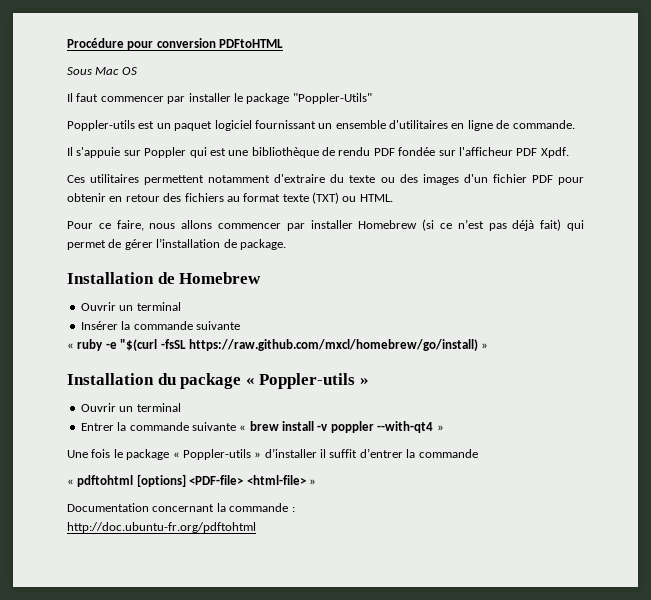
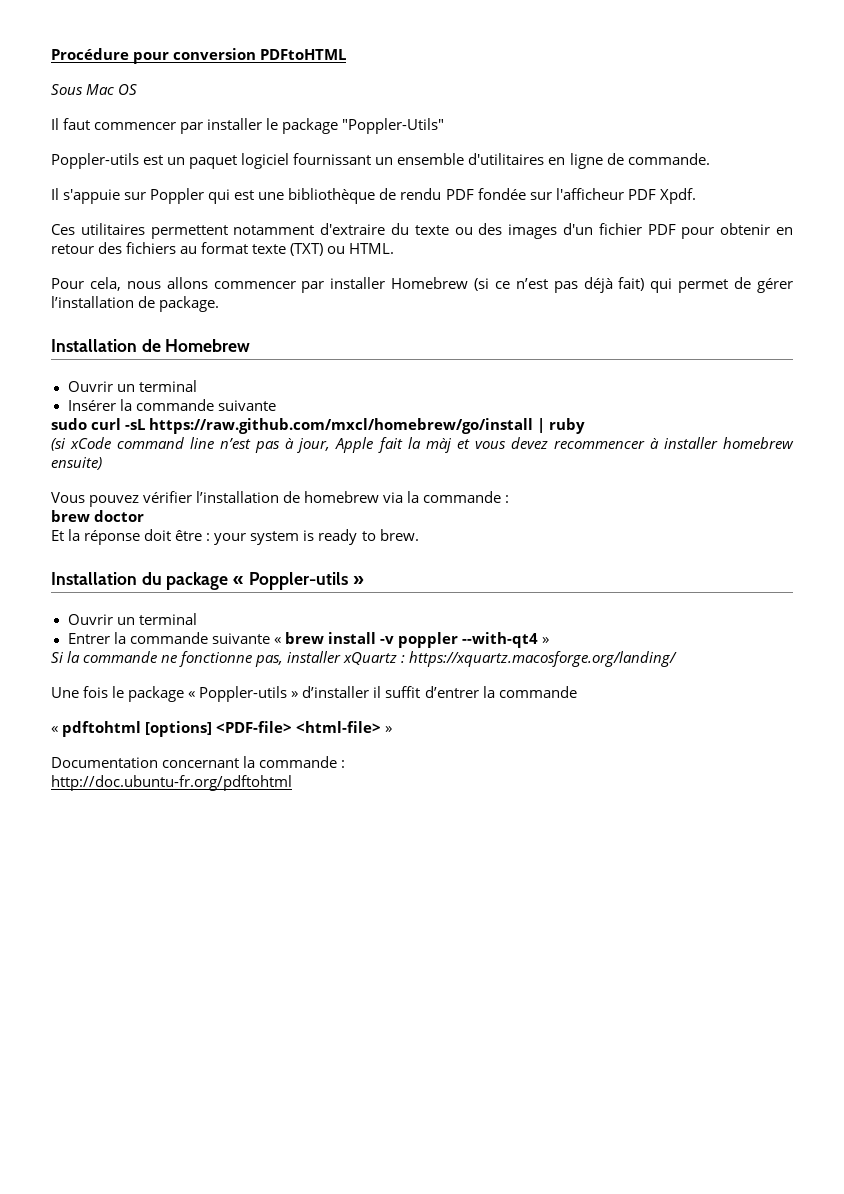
- Pour ce faire, nous allons commencer par installer Homebrew (si ce n’est pas déjà fait) qui permet de gérer l’installation de package.
+ Pour cela, nous allons commencer par installer Homebrew (si ce n’est pas déjà fait) qui permet de gérer l’installation de package.
- « ruby -e "$(curl -fsSL https://raw.github.com/mxcl/homebrew/go/install) »
+ sudo curl -sL https://raw.github.com/mxcl/homebrew/go/install | ruby
+ (si xCode command line n’est pas à jour, Apple fait la màj et vous devez recommencer à installer homebrew ensuite)
+ Vous pouvez vérifier l’installation de homebrew via la commande :
+ brew doctor
+ Et la réponse doit être : your system is ready to brew.
+ Si la commande ne fonctionne pas, installer xQuartz : https://xquartz.macosforge.org/landing/

